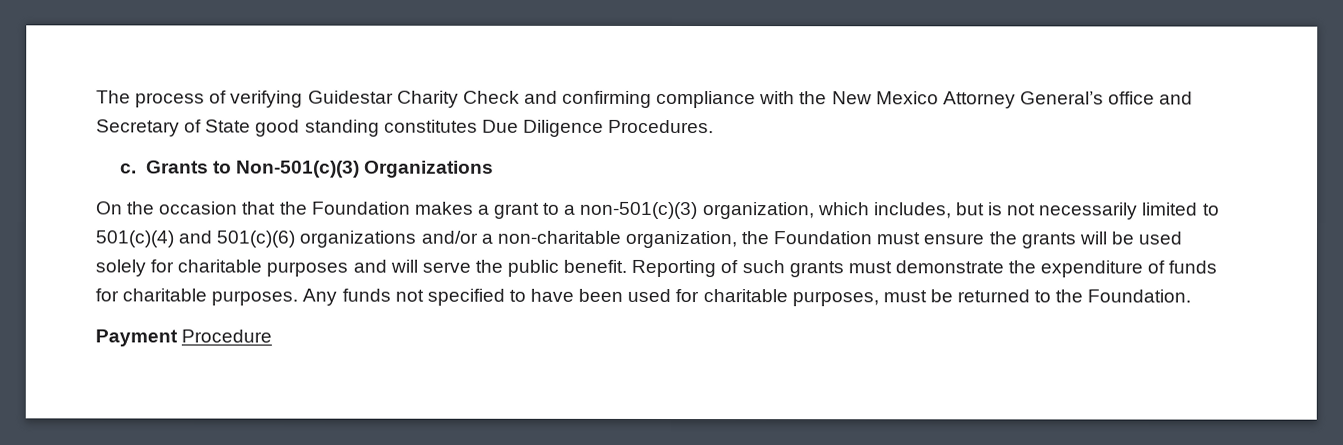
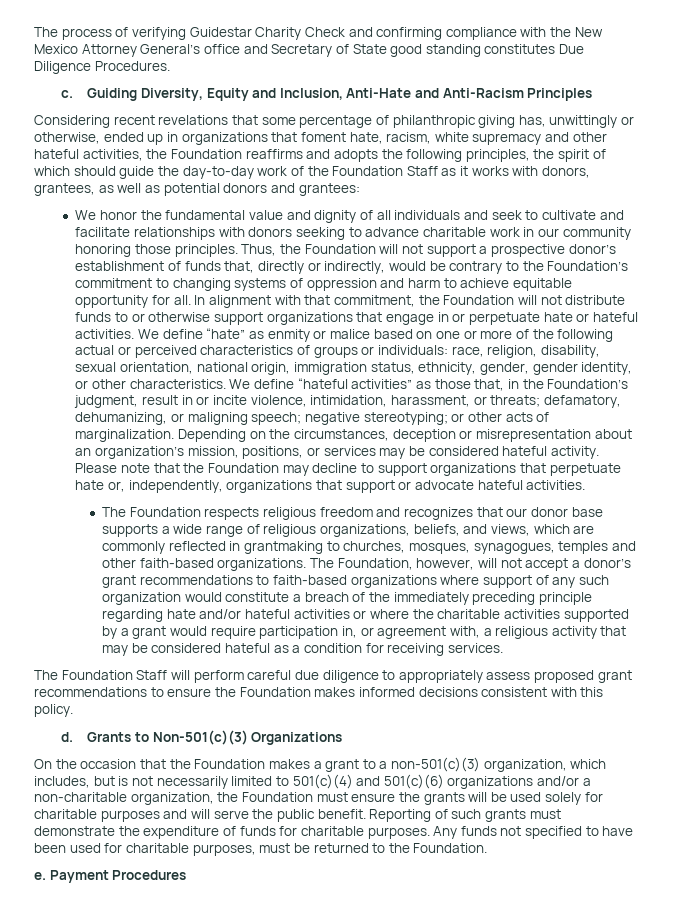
+ Guiding Diversity, Equity and Inclusion, Anti-Hate and Anti-Racism Principles
+ Considering recent revelations that some percentage of philanthropic giving has, unwittingly or otherwise, ended up in organizations that foment hate, racism, white supremacy and other hateful activities, the Foundation reaffirms and adopts the following principles, the spirit of which should guide the day-to-day work of the Foundation Staff as it works with donors, grantees, as well as potential donors and grantees:
+ We honor the fundamental value and dignity of all individuals and seek to cultivate and facilitate relationships with donors seeking to advance charitable work in our community honoring those principles. Thus, the Foundation will not support a prospective donor’s establishment of funds that, directly or indirectly, would be contrary to the Foundation’s commitment to changing systems of oppression and harm to achieve equitable opportunity for all. In alignment with that commitment, the Foundation will not distribute funds to or otherwise support organizations that engage in or perpetuate hate or hateful activities. We define “hate” as enmity or malice based on one or more of the following actual or perceived characteristics of groups or individuals: race, religion, disability, sexual orientation, national origin, immigration status, ethnicity, gender, gender identity, or other characteristics. We define “hateful activities” as those that, in the Foundation’s judgment, result in or incite violence, intimidation, harassment, or threats; defamatory, dehumanizing, or maligning speech; negative stereotyping; or other acts of marginalization. Depending on the circumstances, deception or misrepresentation about an organization’s mission, positions, or services may be considered hateful activity. Please note that the Foundation may decline to support organizations that perpetuate hate or, independently, organizations that support or advocate hateful activities.
+ The Foundation respects religious freedom and recognizes that our donor base supports a wide range of religious organizations, beliefs, and views, which are commonly reflected in grantmaking to churches, mosques, synagogues, temples and other faith-based organizations. The Foundation, however, will not accept a donor’s grant recommendations to faith-based organizations where support of any such organization would constitute a breach of the immediately preceding principle regarding hate and/or hateful activities or where the charitable activities supported by a grant would require participation in, or agreement with, a religious activity that may be considered hateful as a condition for receiving services.
+ The Foundation Staff will perform careful due diligence to appropriately assess proposed grant recommendations to ensure the Foundation makes informed decisions consistent with this policy.
+ d.
- Payment Procedure
+ e. Payment Procedures

